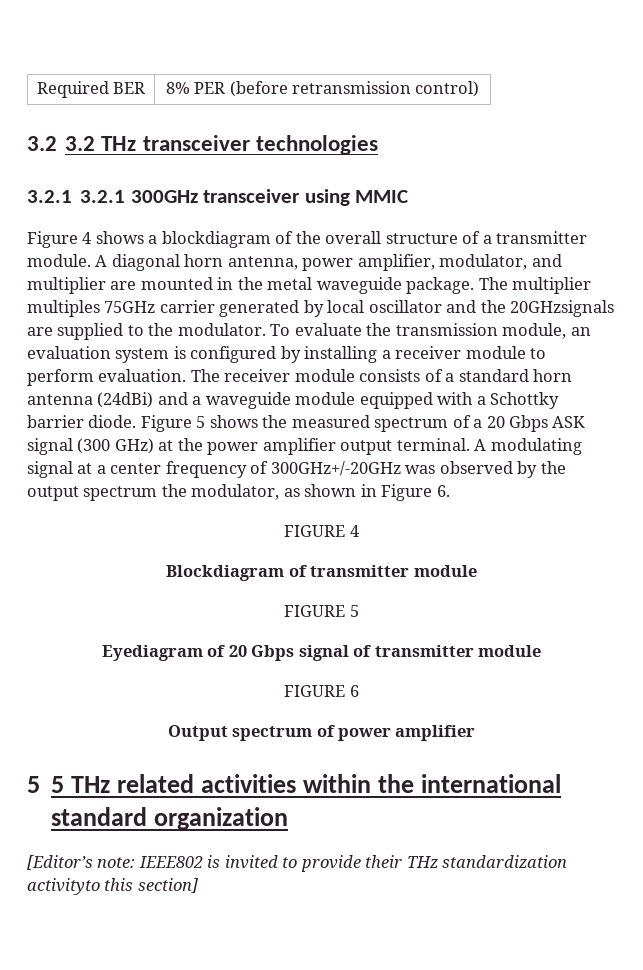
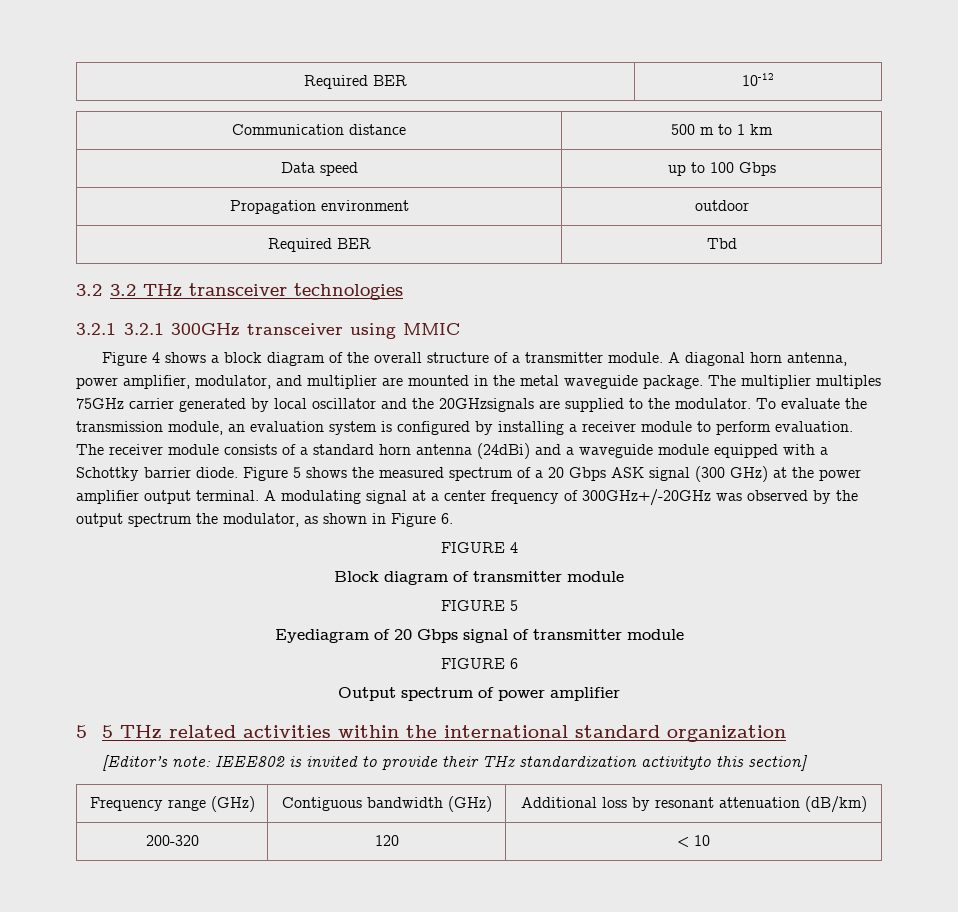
- Required BER | 8% PER (before retransmission control)
+ Required BER | 10-12
+ Communication distance | 500 m to 1 km
+ Data speed | up to 100 Gbps
+ Propagation environment | outdoor
+ Required BER | Tbd
- Figure 4 shows a blockdiagram of the overall structure of a transmitter module.
+ Figure 4 shows a block diagram of the overall structure of a transmitter module.
- Blockdiagram of transmitter module
+ Block diagram of transmitter module
+ Frequency range (GHz) | Contiguous bandwidth (GHz) | Additional loss by resonant attenuation (dB/km)
+ 200-320 | 120 | < 10

